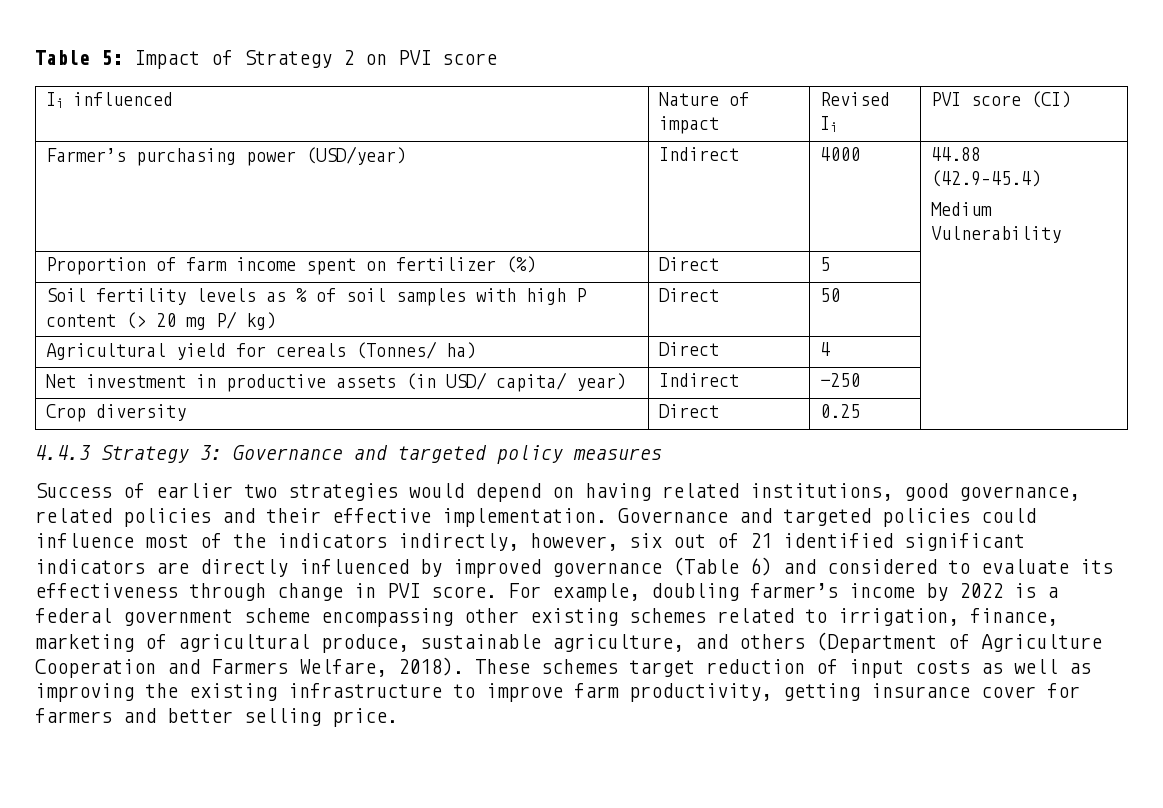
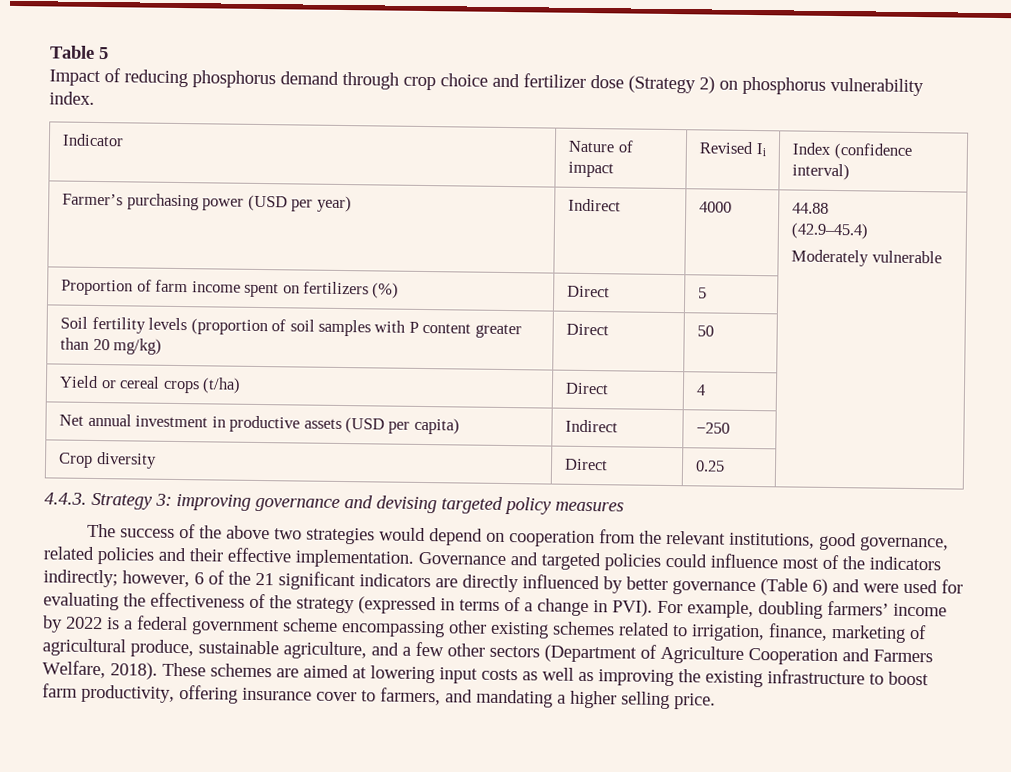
- Table 5: Impact of Strategy 2 on PVI score
- Ii influenced | Nature of impact | Revised Ii | PVI score (CI)
+ Table 5
+ Impact of reducing phosphorus demand through crop choice and fertilizer dose (Strategy 2) on phosphorus vulnerability index.
+ Indicator | Nature of impact | Revised Ii | Index (confidence interval)
- Farmer’s purchasing power (USD/year) | Indirect | 4000 | 44.88
+ Farmer’s purchasing power (USD per year) | Indirect | 4000 | 44.88
  (42.9–45.4)
- Medium Vulnerability
+ Moderately vulnerable
- Proportion of farm income spent on fertilizer (%) | Direct | 5 |
+ Proportion of farm income spent on fertilizers (%) | Direct | 5 |
- Soil fertility levels as % of soil samples with high P content (> 20 mg P/ kg) | Direct | 50 |
- Agricultural yield for cereals (Tonnes/ ha) | Direct | 4 |
+ Soil fertility levels (proportion of soil samples with P content greater than 20 mg/kg) | Direct | 50 |
+ Yield or cereal crops (t/ha) | Direct | 4 |
- Net investment in productive assets (in USD/ capita/ year) | Indirect | −250 |
+ Net annual investment in productive assets (USD per capita) | Indirect | −250 |
- 4.4.3 Strategy 3: Governance and targeted policy measures
+ 4.4.3. Strategy 3: improving governance and devising targeted policy measures
- Success of earlier two strategies would depend on having related institutions, good governance, related policies and their effective implementation.
+ The success of the above two strategies would depend on cooperation from the relevant institutions, good governance, related policies and their effective implementation.
- Governance and targeted policies could influence most of the indicators indirectly, however, six out of 21 identified significant indicators are directly influenced by improved governance (Table 6) and considered to evaluate its effectiveness through change in PVI score.
+ Governance and targeted policies could influence most of the indicators indirectly; however, 6 of the 21 significant indicators are directly influenced by better governance (Table 6) and were used for evaluating the effectiveness of the strategy (expressed in terms of a change in PVI).
- For example, doubling farmer’s income by 2022 is a federal government scheme encompassing other existing schemes related to irrigation, finance, marketing of agricultural produce, sustainable agriculture, and others (Department of Agriculture Cooperation and Farmers Welfare, 2018).
+ For example, doubling farmers’ income by 2022 is a federal government scheme encompassing other existing schemes related to irrigation, finance, marketing of agricultural produce, sustainable agriculture, and a few other sectors (Department of Agriculture Cooperation and Farmers Welfare, 2018).
- These schemes target reduction of input costs as well as improving the existing infrastructure to improve farm productivity, getting insurance cover for farmers and better selling price.
+ These schemes are aimed at lowering input costs as well as improving the existing infrastructure to boost farm productivity, offering insurance cover to farmers, and mandating a higher selling price.

